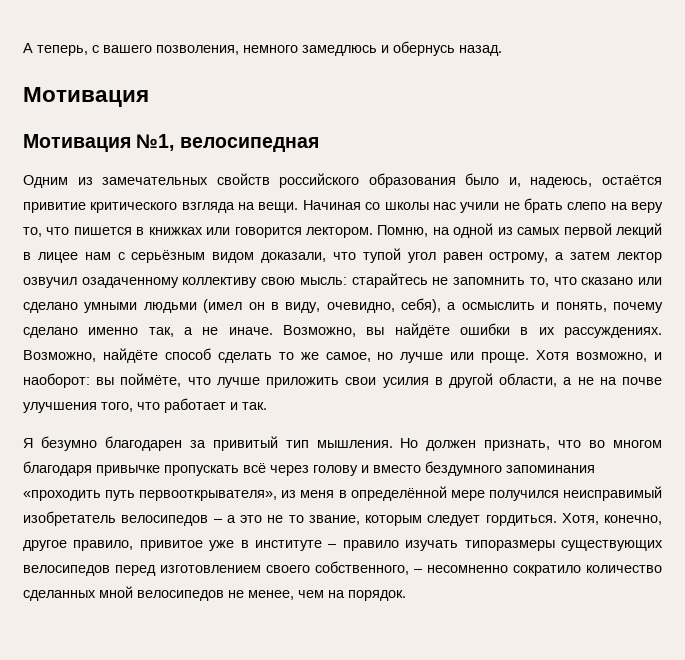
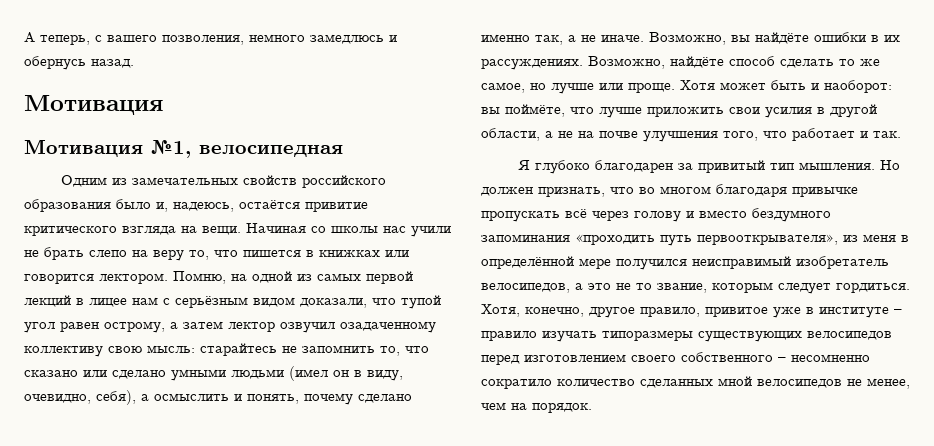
- Хотя возможно, и наоборот: вы поймёте, что лучше приложить свои усилия в другой области, а не на почве улучшения того, что работает и так.
+ Хотя может быть и наоборот: вы поймёте, что лучше приложить свои усилия в другой области, а не на почве улучшения того, что работает и так.
- Я безумно благодарен за привитый тип мышления.
+ Я глубоко благодарен за привитый тип мышления.
- Но должен признать, что во многом благодаря привычке пропускать всё через голову и вместо бездумного запоминания «проходить путь первооткрывателя», из меня в определённой мере получился неисправимый изобретатель велосипедов – а это не то звание, которым следует гордиться.
+ Но должен признать, что во многом благодаря привычке пропускать всё через голову и вместо бездумного запоминания «проходить путь первооткрывателя», из меня в определённой мере получился неисправимый изобретатель велосипедов, а это не то звание, которым следует гордиться.
- Хотя, конечно, другое правило, привитое уже в институте – правило изучать типоразмеры существующих велосипедов перед изготовлением своего собственного, – несомненно сократило количество сделанных мной велосипедов не менее, чем на порядок.
+ Хотя, конечно, другое правило, привитое уже в институте – правило изучать типоразмеры существующих велосипедов перед изготовлением своего собственного – несомненно сократило количество сделанных мной велосипедов не менее, чем на порядок.

